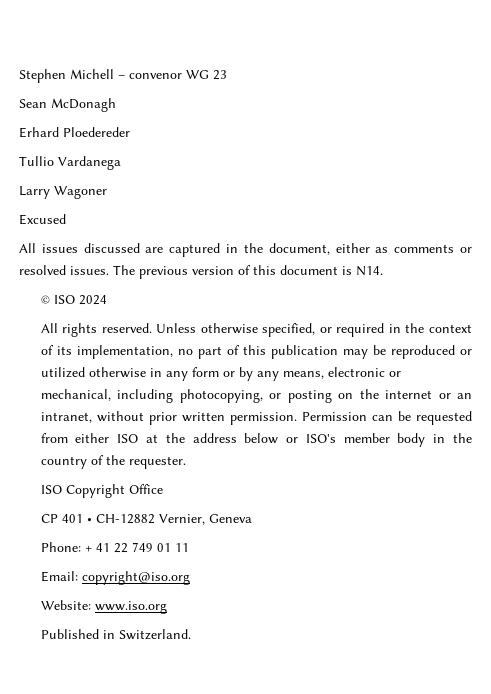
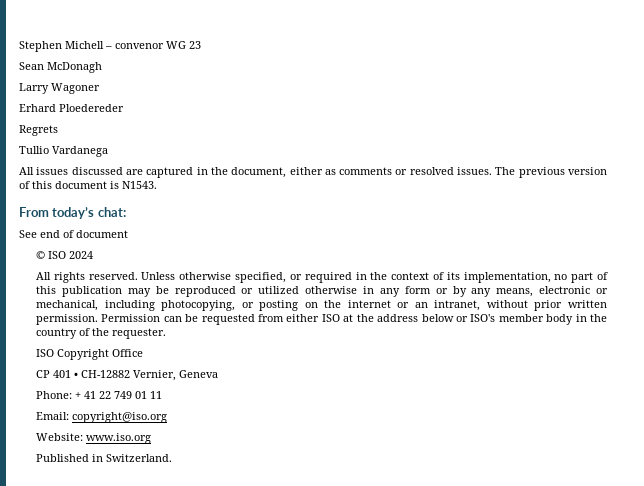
+ Larry Wagoner
+ Regrets
- Larry Wagoner
- Excused
- The previous version of this document is N14.
+ The previous version of this document is N1543.
+ From today’s chat:
+ See end of document

